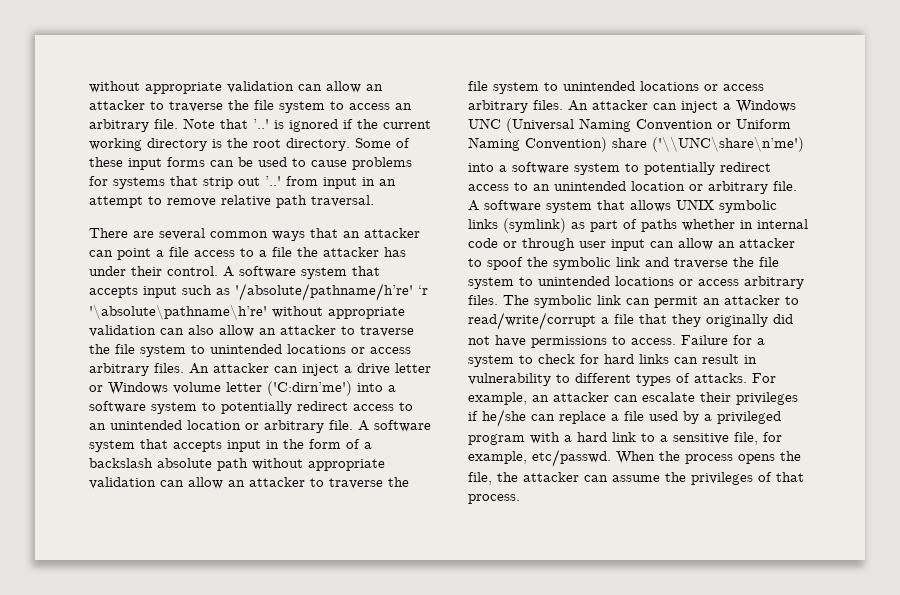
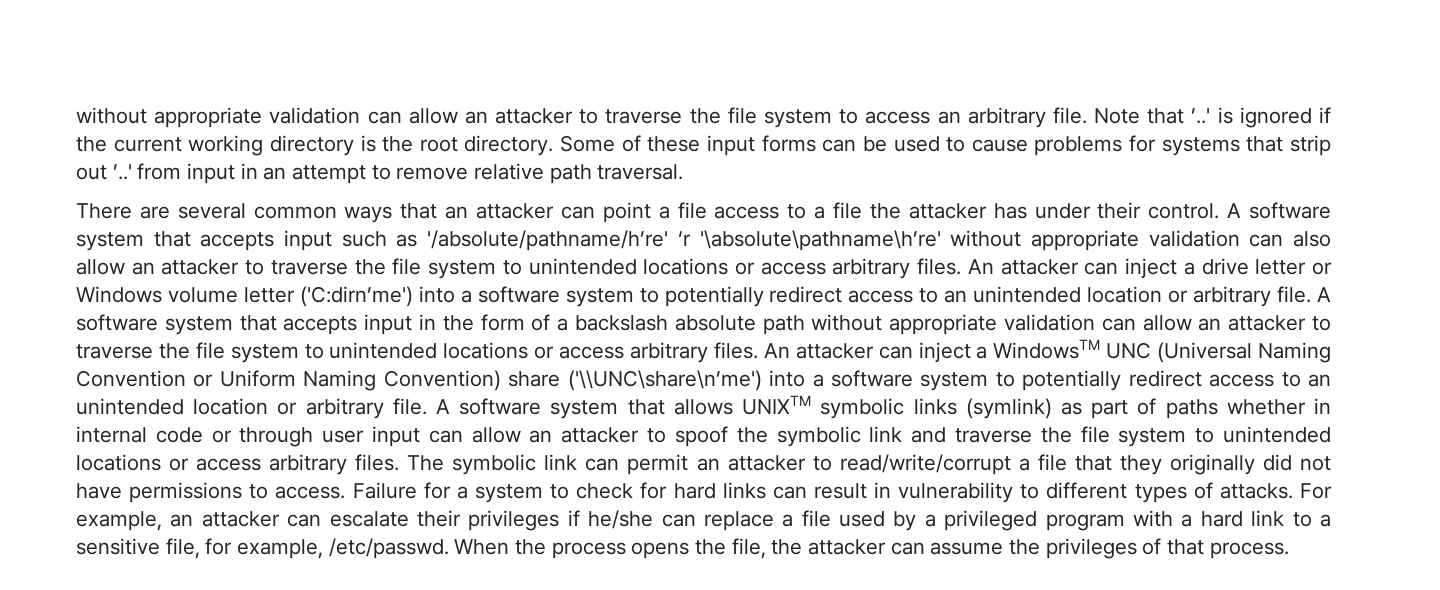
- An attacker can inject a Windows UNC (Universal Naming Convention or Uniform Naming Convention) share ('\\UNC\share\n’me')
- into a software system to potentially redirect access to an unintended location or arbitrary file.
+ An attacker can inject a WindowsTM UNC (Universal Naming Convention or Uniform Naming Convention) share ('\\UNC\share\n’me') into a software system to potentially redirect access to an unintended location or arbitrary file.
- A software system that allows UNIX symbolic links (symlink) as part of paths whether in internal code or through user input can allow an attacker to spoof the symbolic link and traverse the file system to unintended locations or access arbitrary files.
+ A software system that allows UNIXTM symbolic links (symlink) as part of paths whether in internal code or through user input can allow an attacker to spoof the symbolic link and traverse the file system to unintended locations or access arbitrary files.
- For example, an attacker can escalate their privileges if he/she can replace a file used by a privileged program with a hard link to a sensitive file, for example, etc/passwd.
+ For example, an attacker can escalate their privileges if he/she can replace a file used by a privileged program with a hard link to a sensitive file, for example, /etc/passwd.

